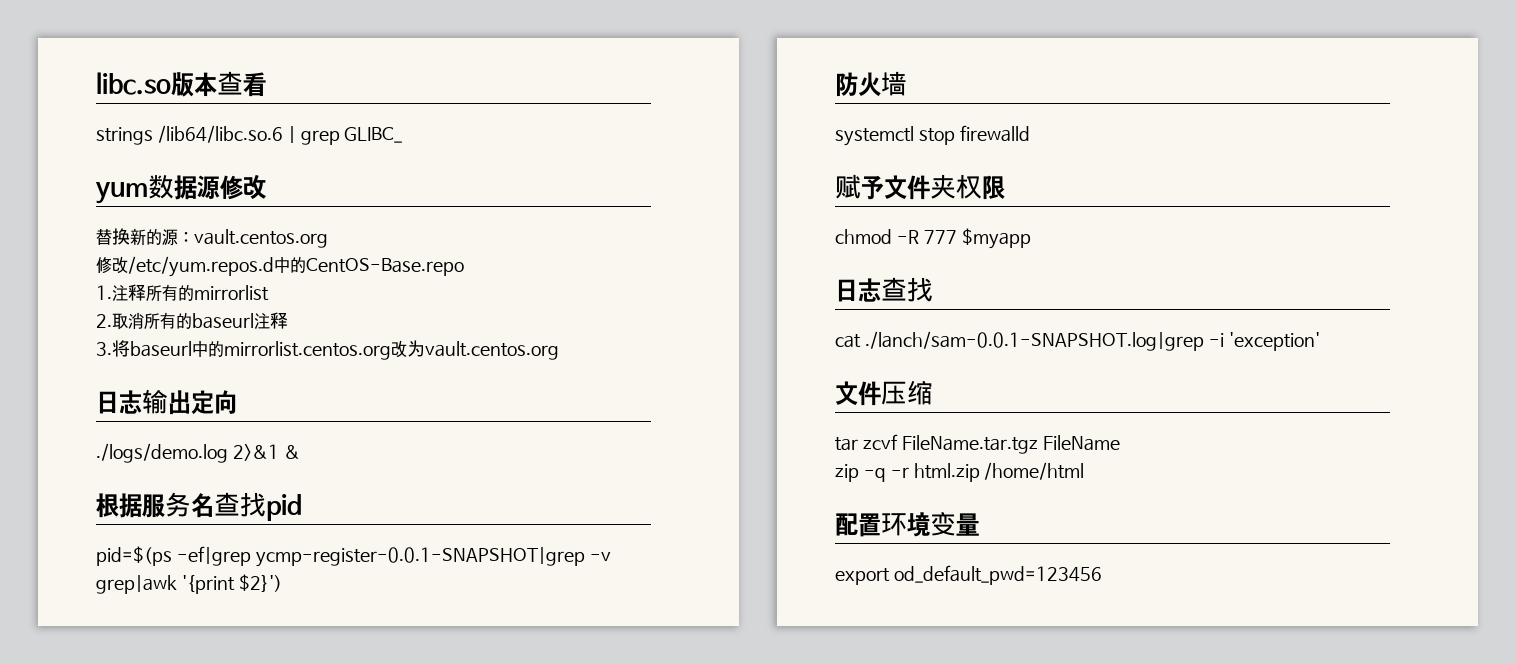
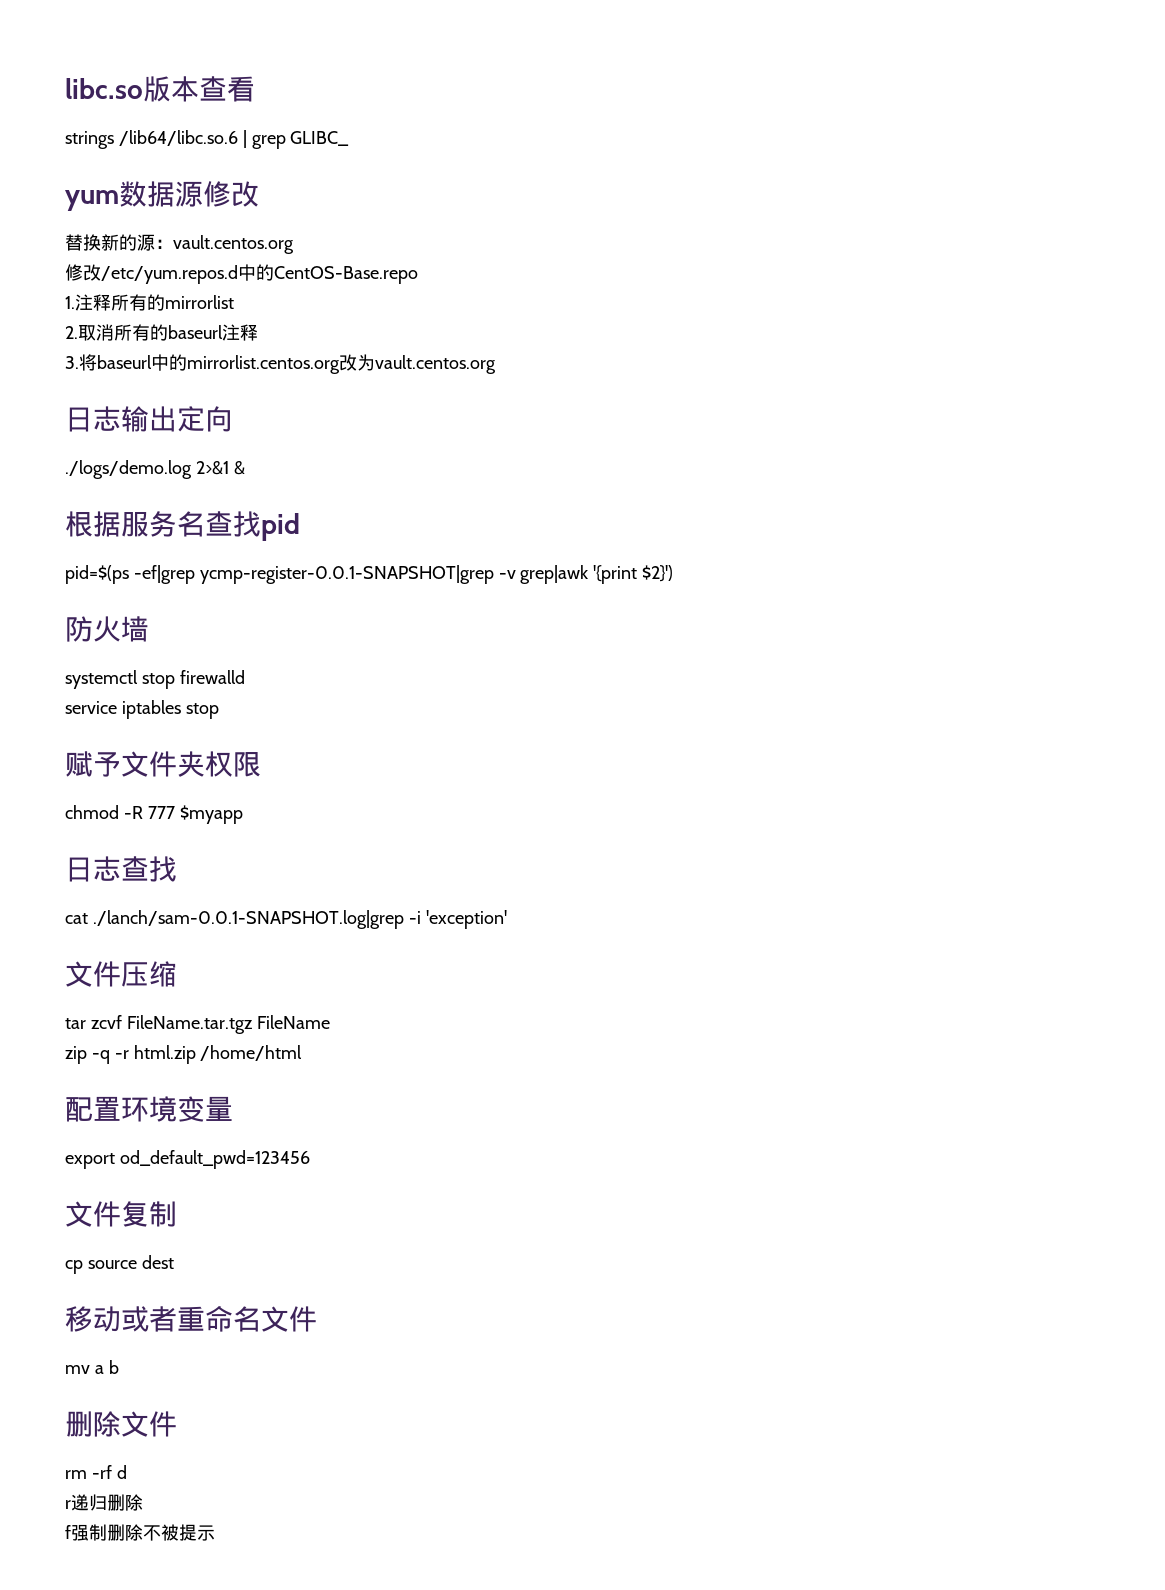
+ service iptables stop
+ 文件复制
+ cp source dest
+ 移动或者重命名文件
+ mv a b
+ 删除文件
+ rm -rf d
+ r递归删除
+ f强制删除不被提示

